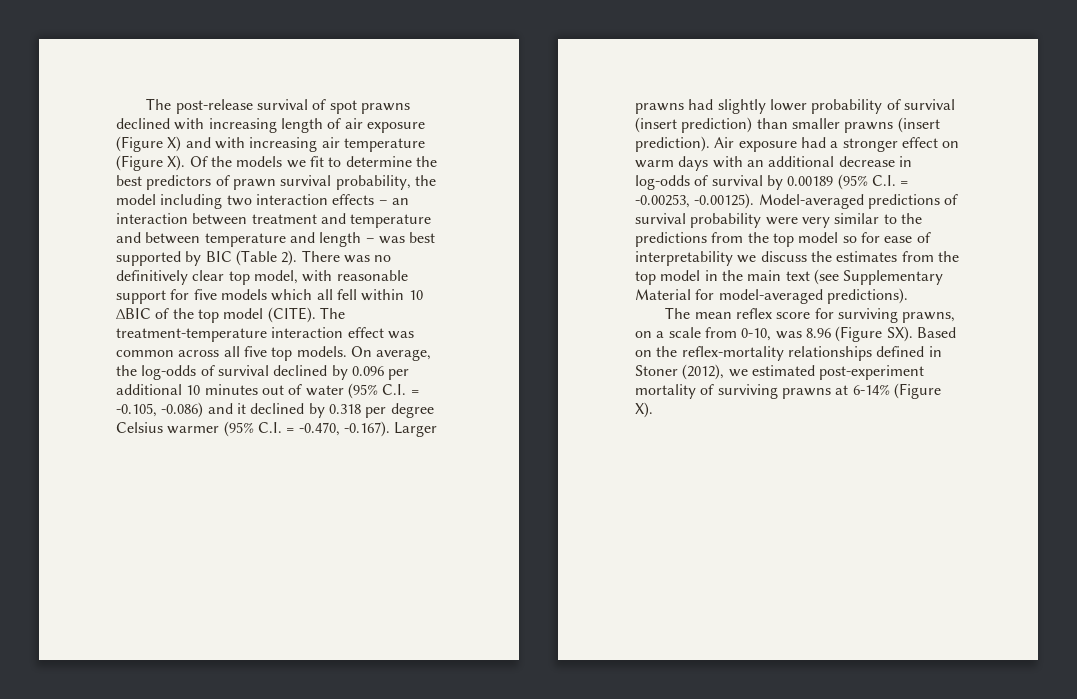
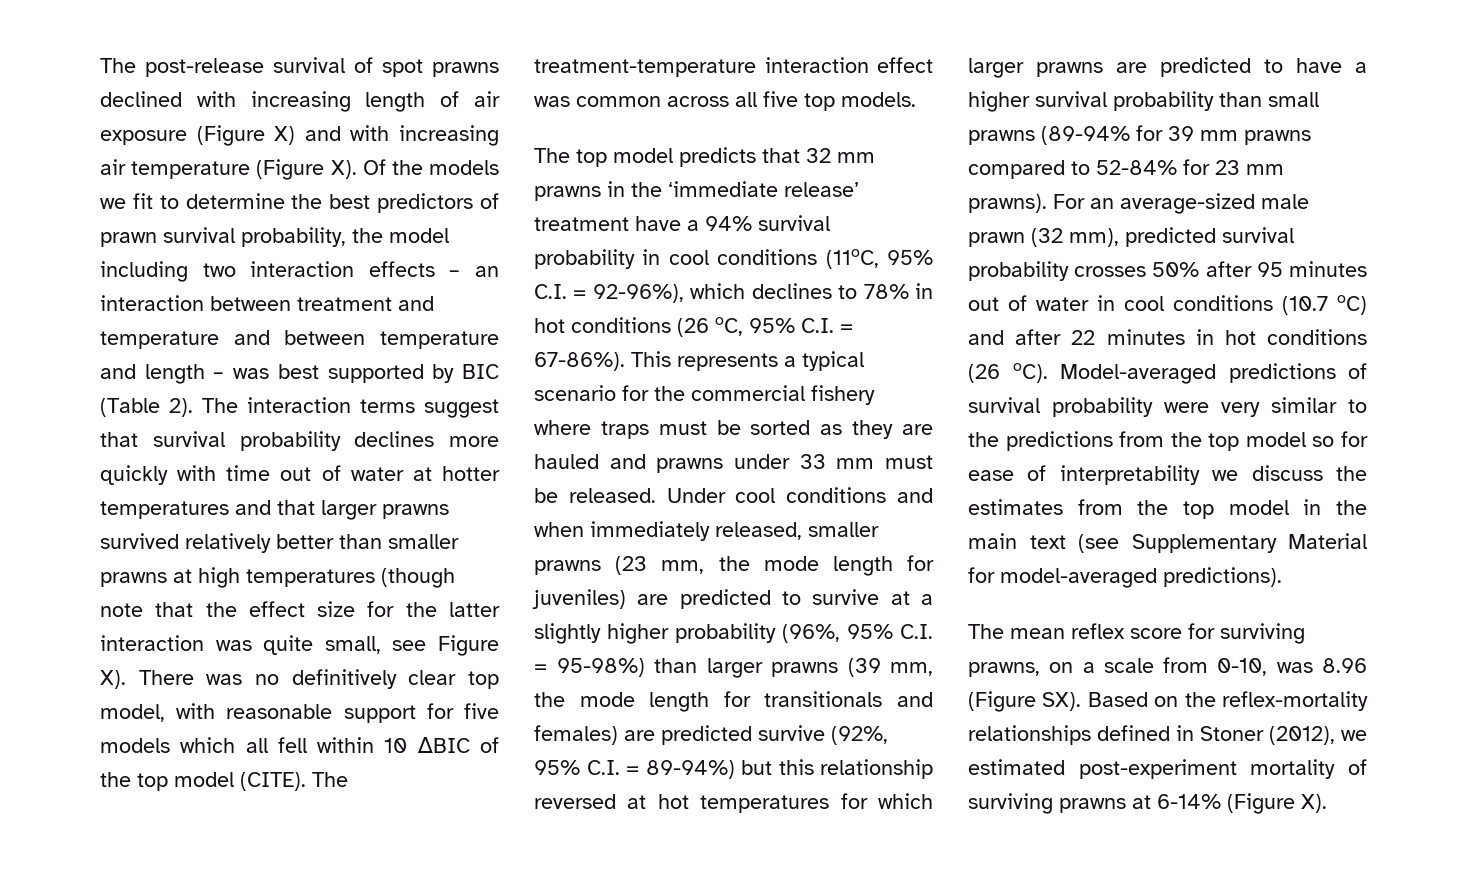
- There was no definitively clear top model, with reasonable support for five models which all fell within 10 ∆BIC of the top model (CITE).
+ The interaction terms suggest that survival probability declines more quickly with time out of water at hotter temperatures and that larger prawns survived relatively better than smaller prawns at high temperatures (though note that the effect size for the latter interaction was quite small, see Figure X). There was no definitively clear top model, with reasonable support for five models which all fell within 10 ∆BIC of the top model (CITE).
- The treatment-temperature interaction effect was common across all five top models. On average, the log-odds of survival declined by 0.096 per additional 10 minutes out of water (95% C.I. = -0.105, -0.086) and it declined by 0.318 per degree Celsius warmer (95% C.I. = -0.470, -0.167). Larger prawns had slightly lower probability of survival (insert prediction) than smaller prawns (insert prediction). Air exposure had a stronger effect on warm days with an additional decrease in log-odds of survival by 0.00189 (95% C.I. = -0.00253, -0.00125). Model-averaged predictions of survival probability were very similar to the predictions from the top model so for ease of interpretability we discuss the estimates from the top model in the main text (see Supplementary Material for model-averaged predictions).
+ The treatment-temperature interaction effect was common across all five top models.
+ The top model predicts that 32 mm prawns in the ‘immediate release’ treatment have a 94% survival probability in cool conditions (11oC, 95% C.I. = 92-96%), which declines to 78% in hot conditions (26 oC, 95% C.I. = 67-86%). This represents a typical scenario for the commercial fishery where traps must be sorted as they are hauled and prawns under 33 mm must be released. Under cool conditions and when immediately released, smaller prawns (23 mm, the mode length for juveniles) are predicted to survive at a slightly higher probability (96%, 95% C.I. = 95-98%) than larger prawns (39 mm, the mode length for transitionals and females) are predicted survive (92%, 95% C.I. = 89-94%) but this relationship reversed at hot temperatures for which larger prawns are predicted to have a higher survival probability than small prawns (89-94% for 39 mm prawns compared to 52-84% for 23 mm prawns). For an average-sized male prawn (32 mm), predicted survival probability crosses 50% after 95 minutes out of water in cool conditions (10.7 oC) and after 22 minutes in hot conditions (26 oC). Model-averaged predictions of survival probability were very similar to the predictions from the top model so for ease of interpretability we discuss the estimates from the top model in the main text (see Supplementary Material for model-averaged predictions).

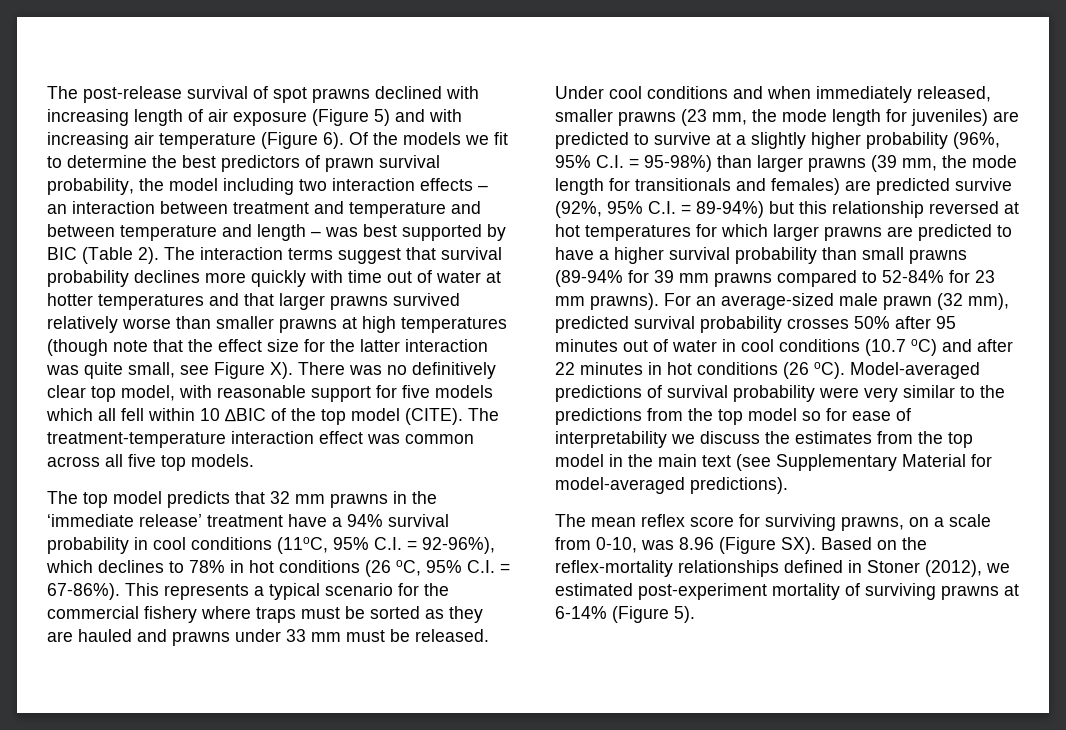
- The post-release survival of spot prawns declined with increasing length of air exposure (Figure X) and with increasing air temperature (Figure X). Of the models we fit to determine the best predictors of prawn survival probability, the model including two interaction effects – an interaction between treatment and temperature and between temperature and length – was best supported by BIC (Table 2).
+ The post-release survival of spot prawns declined with increasing length of air exposure (Figure 5) and with increasing air temperature (Figure 6). Of the models we fit to determine the best predictors of prawn survival probability, the model including two interaction effects – an interaction between treatment and temperature and between temperature and length – was best supported by BIC (Table 2).
- The interaction terms suggest that survival probability declines more quickly with time out of water at hotter temperatures and that larger prawns survived relatively better than smaller prawns at high temperatures (though note that the effect size for the latter interaction was quite small, see Figure X). There was no definitively clear top model, with reasonable support for five models which all fell within 10 ∆BIC of the top model (CITE).
+ The interaction terms suggest that survival probability declines more quickly with time out of water at hotter temperatures and that larger prawns survived relatively worse than smaller prawns at high temperatures (though note that the effect size for the latter interaction was quite small, see Figure X). There was no definitively clear top model, with reasonable support for five models which all fell within 10 ∆BIC of the top model (CITE).
- The mean reflex score for surviving prawns, on a scale from 0-10, was 8.96 (Figure SX). Based on the reflex-mortality relationships defined in Stoner (2012), we estimated post-experiment mortality of surviving prawns at 6-14% (Figure X).
+ The mean reflex score for surviving prawns, on a scale from 0-10, was 8.96 (Figure SX). Based on the reflex-mortality relationships defined in Stoner (2012), we estimated post-experiment mortality of surviving prawns at 6-14% (Figure 5).

